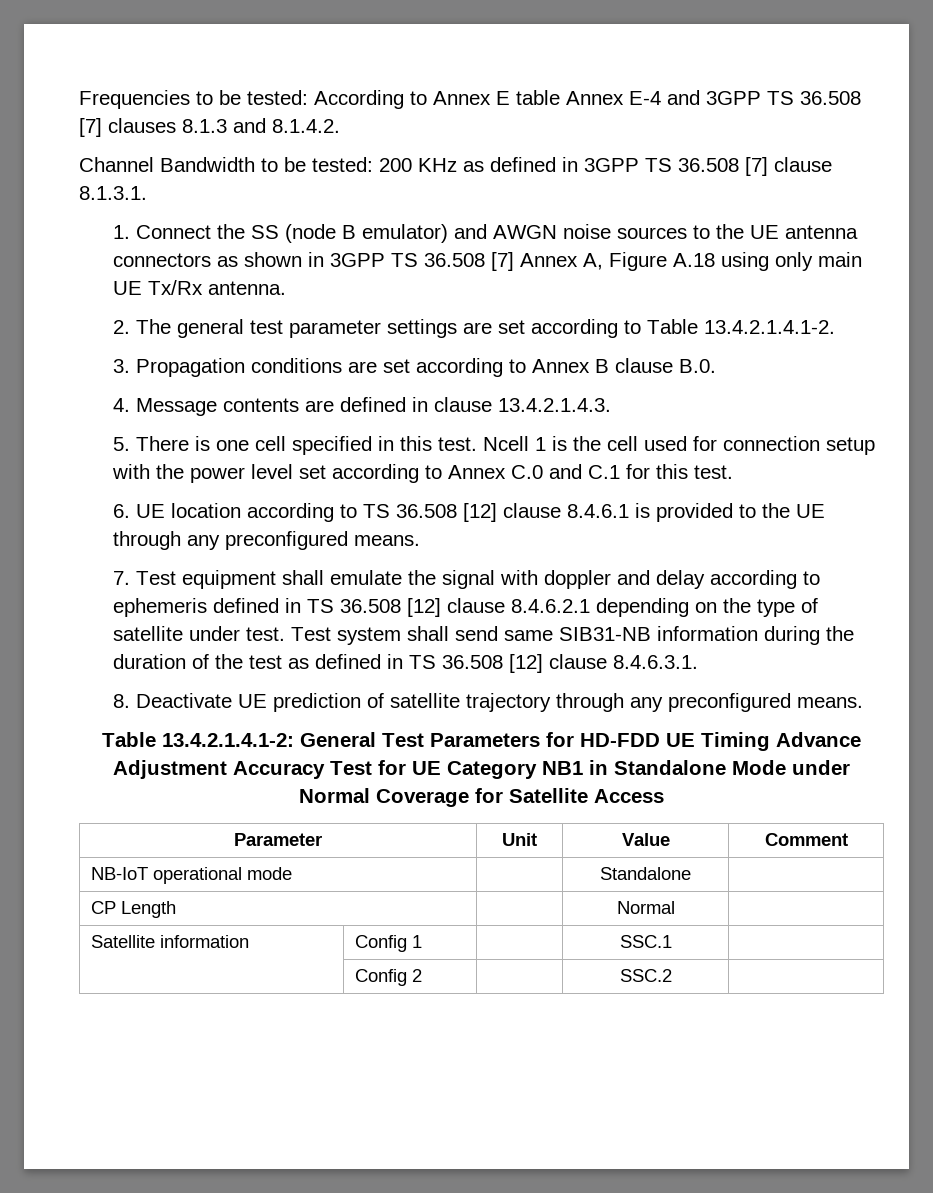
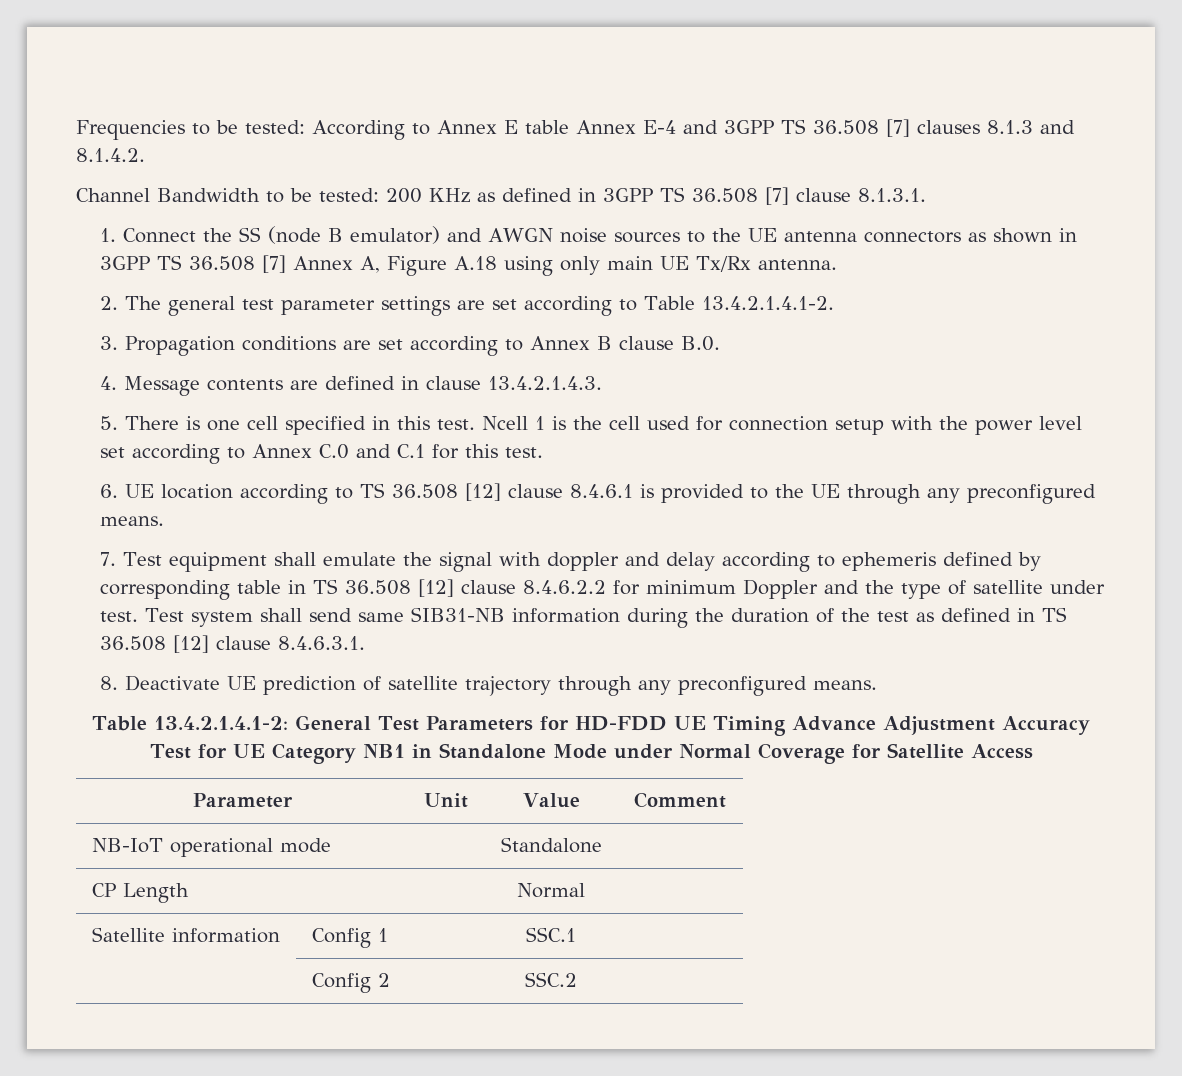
- 7. Test equipment shall emulate the signal with doppler and delay according to ephemeris defined in TS 36.508 [12] clause 8.4.6.2.1 depending on the type of satellite under test.
+ 7. Test equipment shall emulate the signal with doppler and delay according to ephemeris defined by corresponding table in TS 36.508 [12] clause 8.4.6.2.2 for minimum Doppler and the type of satellite under test.

